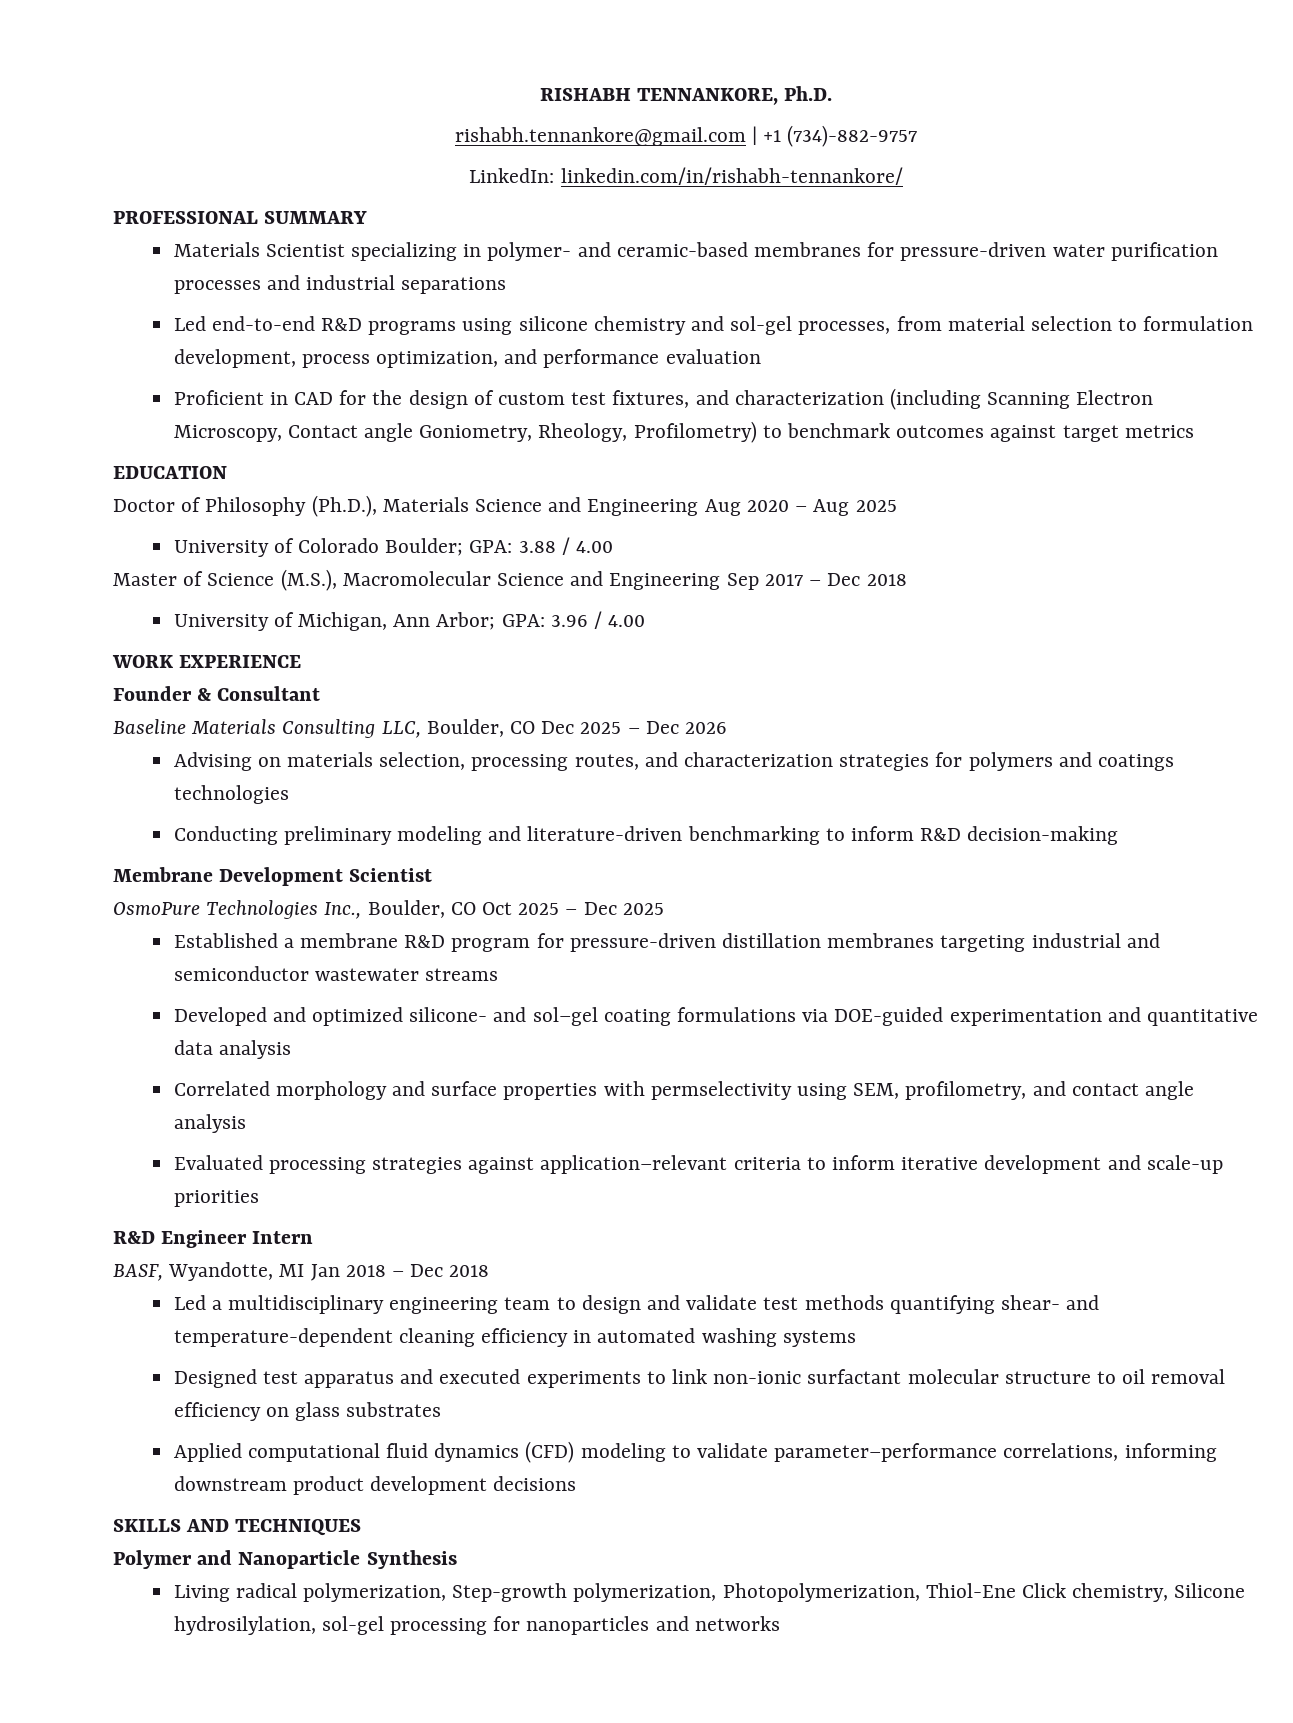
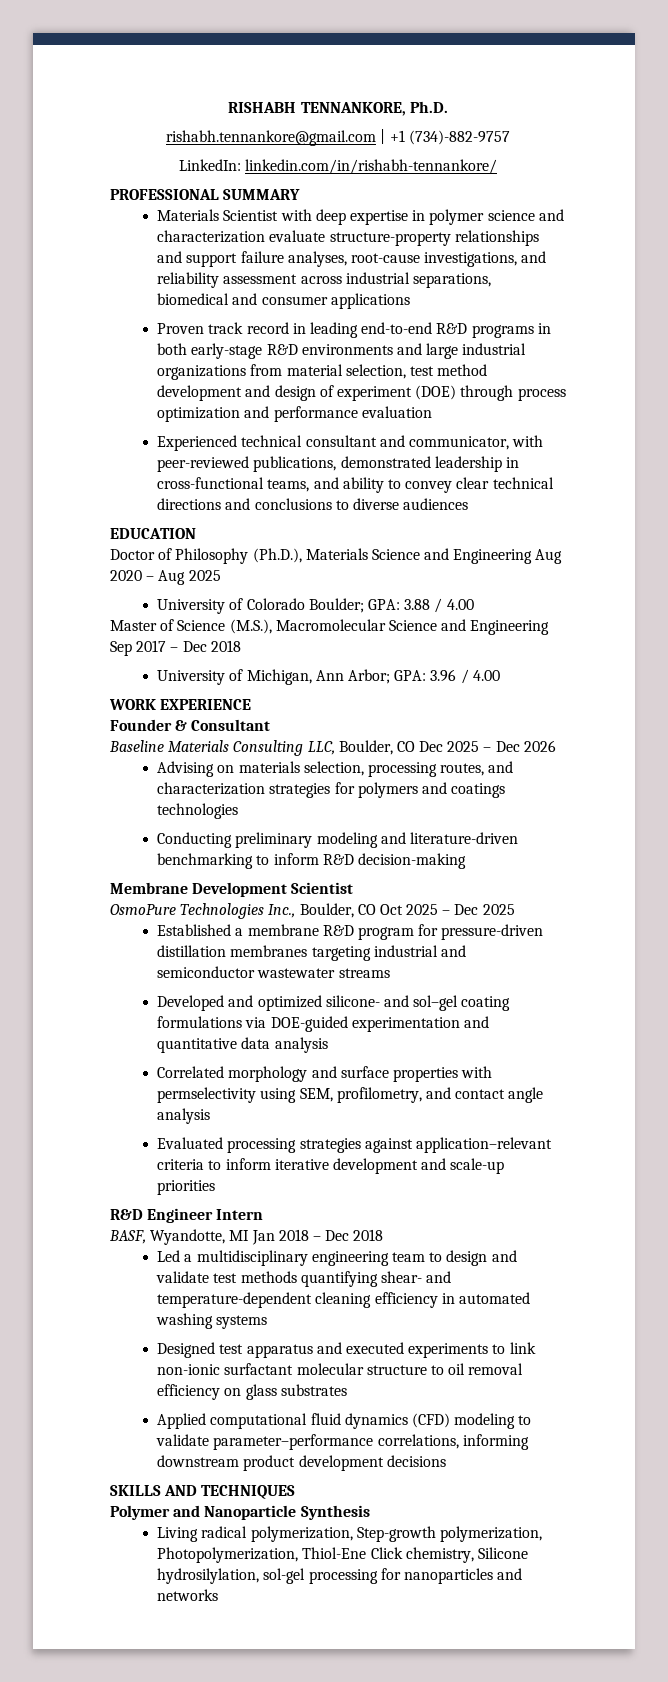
- Materials Scientist specializing in polymer- and ceramic-based membranes for pressure-driven water purification processes and industrial separations
- Led end-to-end R&D programs using silicone chemistry and sol-gel processes, from material selection to formulation development, process optimization, and performance evaluation
- Proficient in CAD for the design of custom test fixtures, and characterization (including Scanning Electron Microscopy, Contact angle Goniometry, Rheology, Profilometry) to benchmark outcomes against target metrics
+ Materials Scientist with deep expertise in polymer science and characterization evaluate structure-property relationships and support failure analyses, root-cause investigations, and reliability assessment across industrial separations, biomedical and consumer applications
+ Proven track record in leading end-to-end R&D programs in both early-stage R&D environments and large industrial organizations from material selection, test method development and design of experiment (DOE) through process optimization and performance evaluation
+ Experienced technical consultant and communicator, with peer-reviewed publications, demonstrated leadership in cross-functional teams, and ability to convey clear technical directions and conclusions to diverse audiences

